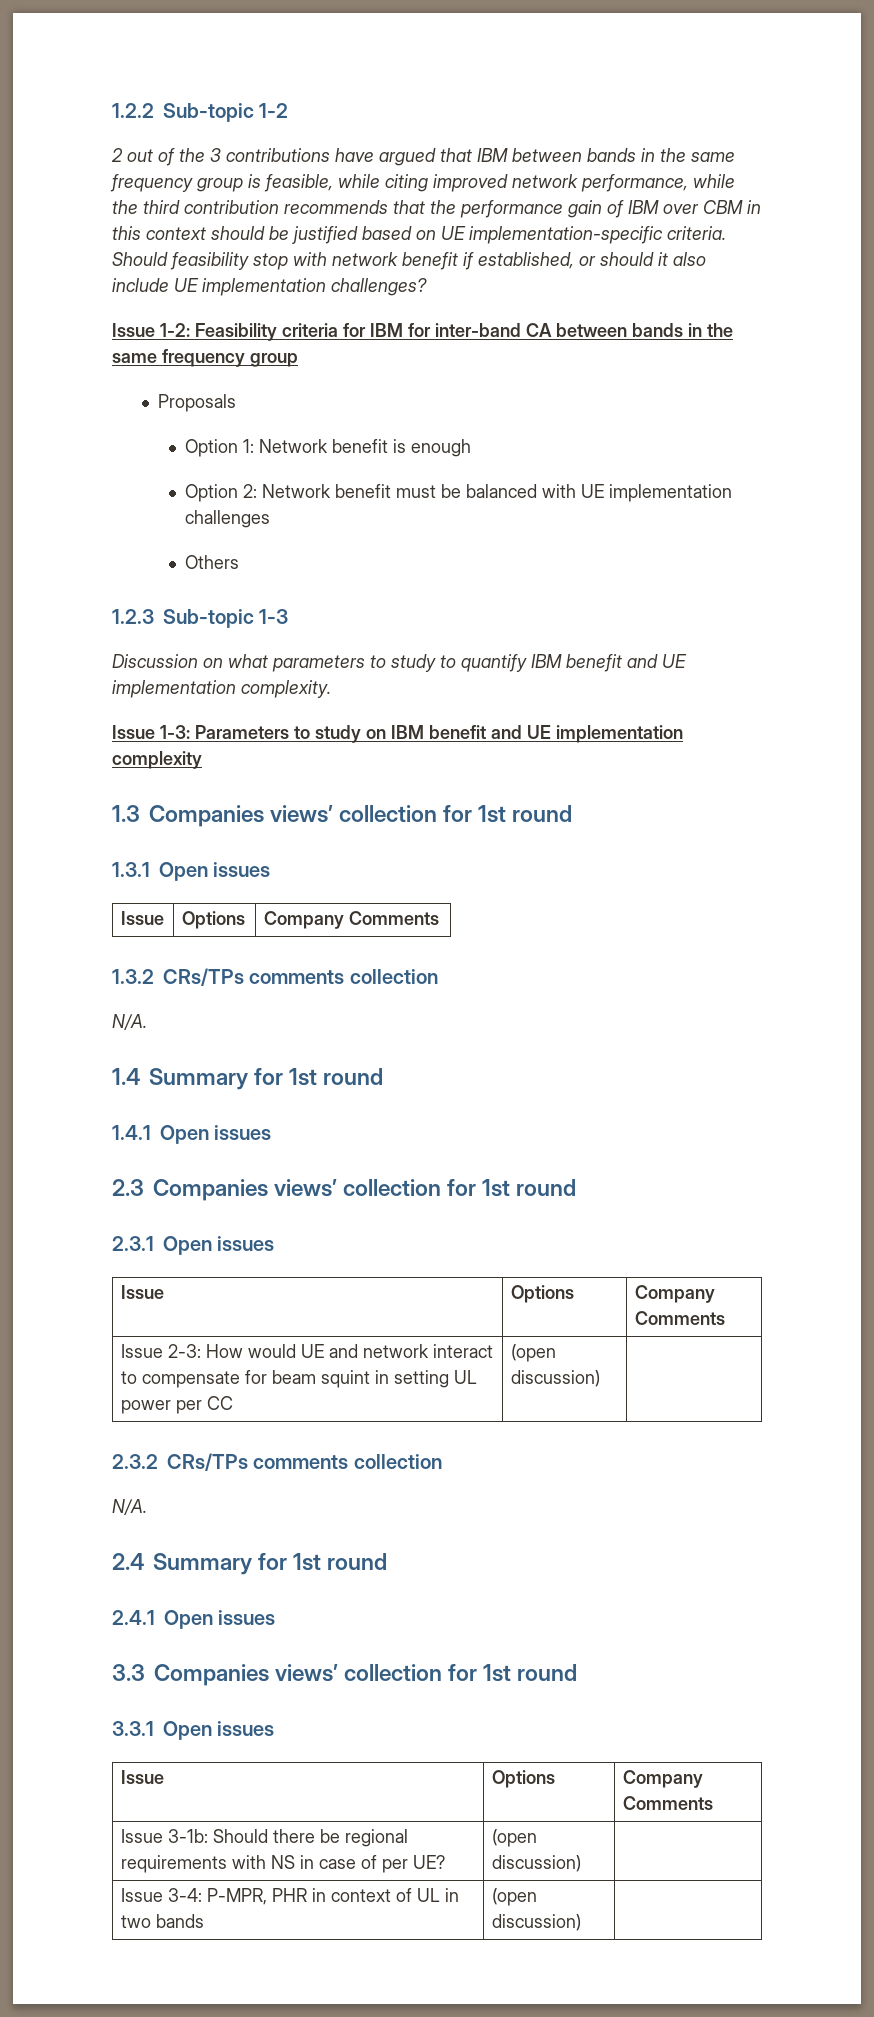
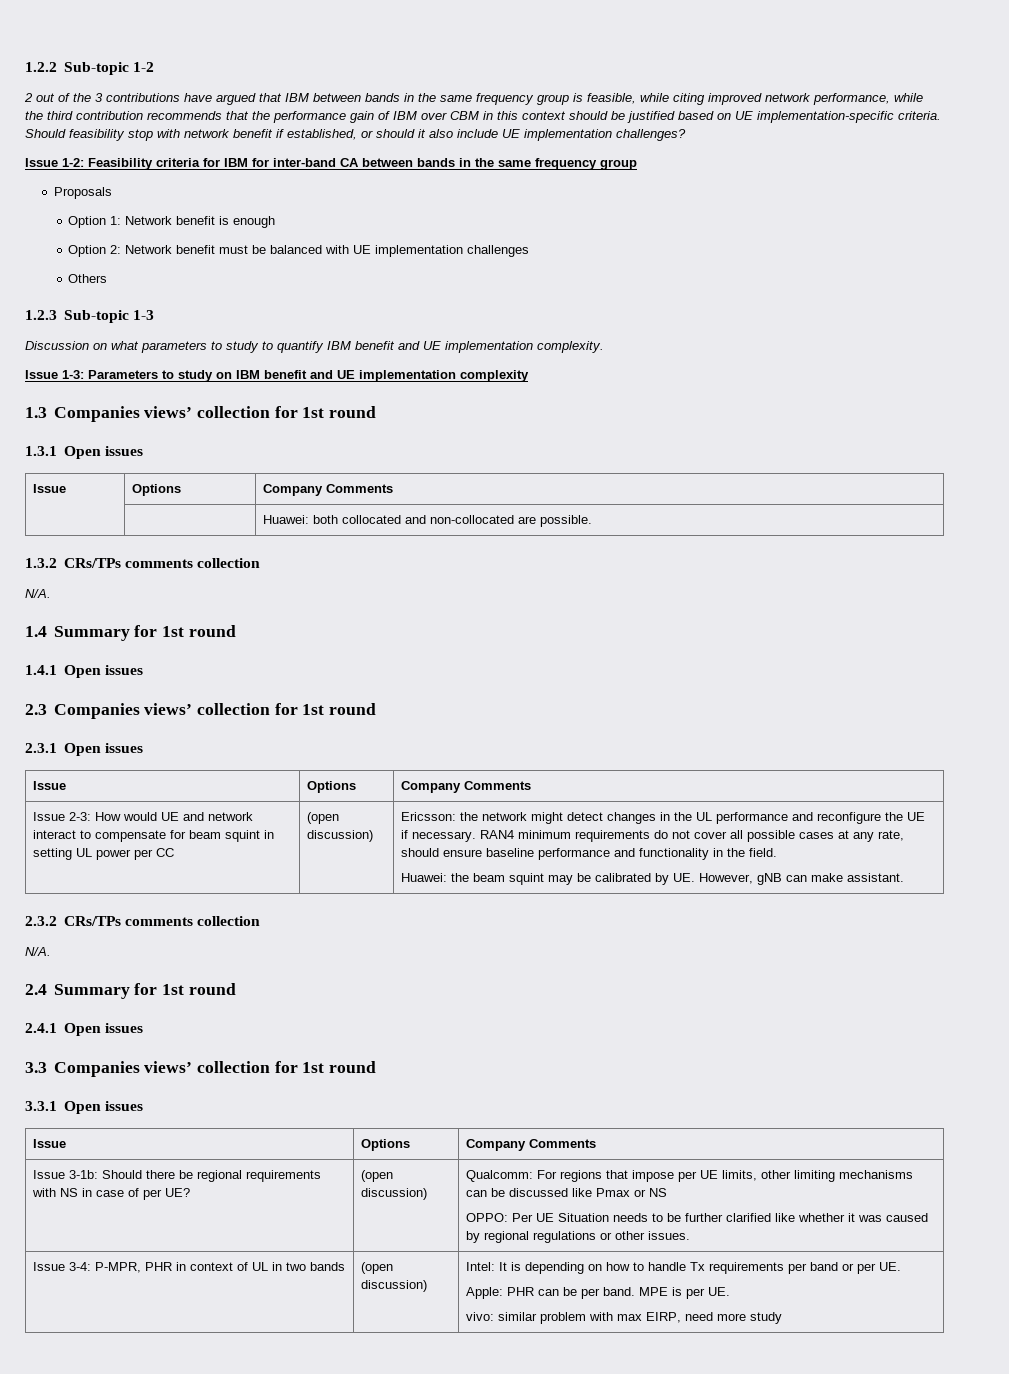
+ | | Huawei: both collocated and non-collocated are possible.
+ Ericsson: the network might detect changes in the UL performance and reconfigure the UE if necessary. RAN4 minimum requirements do not cover all possible cases at any rate, should ensure baseline performance and functionality in the field.
+ Huawei: the beam squint may be calibrated by UE. However, gNB can make assistant.
+ Qualcomm: For regions that impose per UE limits, other limiting mechanisms can be discussed like Pmax or NS
+ OPPO: Per UE Situation needs to be further clarified like whether it was caused by regional regulations or other issues.
+ Intel: It is depending on how to handle Tx requirements per band or per UE.
+ Apple: PHR can be per band. MPE is per UE.
+ vivo: similar problem with max EIRP, need more study

